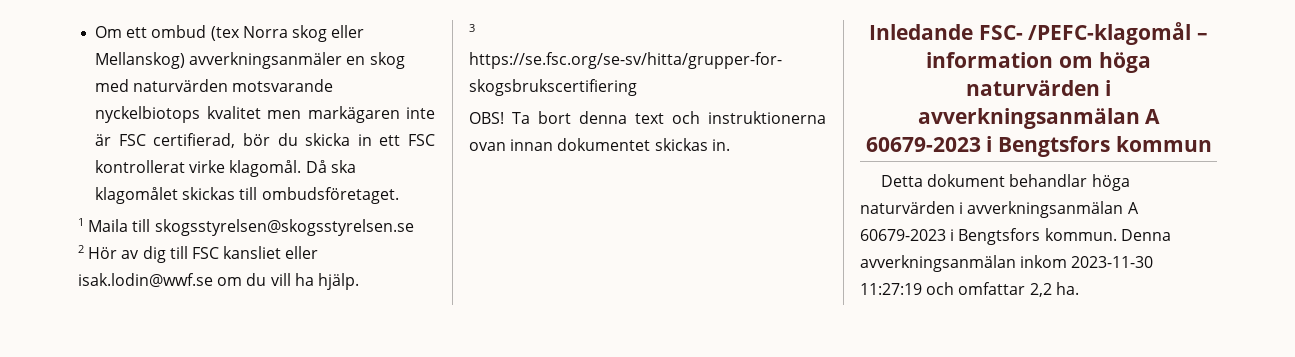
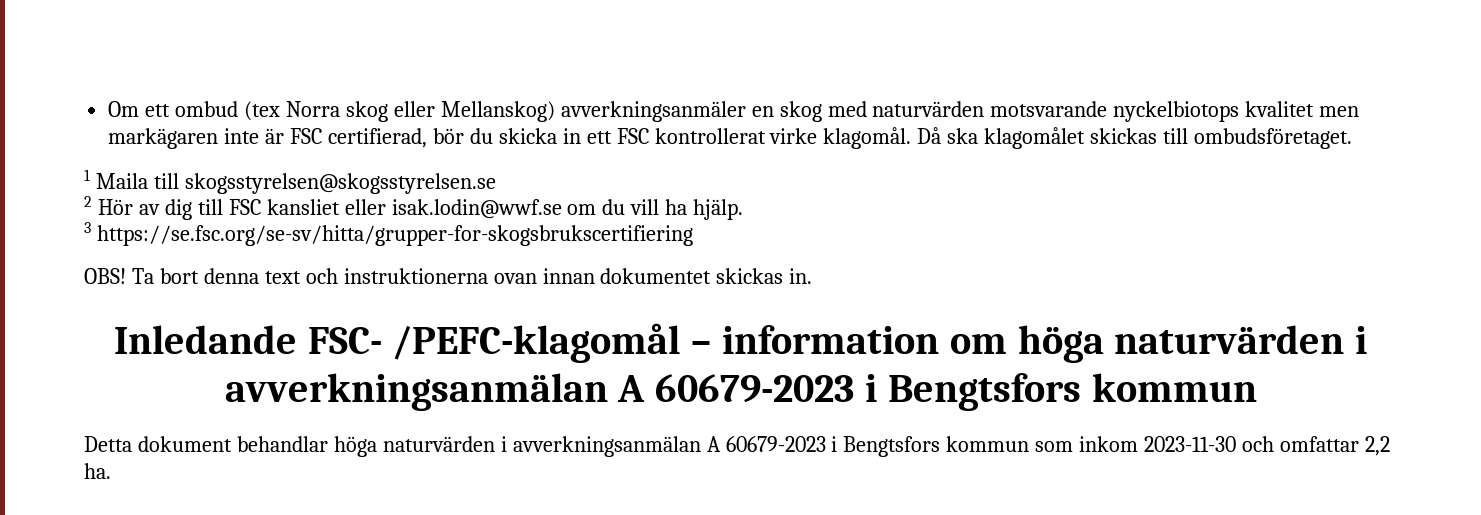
- Detta dokument behandlar höga naturvärden i avverkningsanmälan A 60679-2023 i Bengtsfors kommun. Denna avverkningsanmälan inkom 2023-11-30 11:27:19 och omfattar 2,2 ha.
+ Detta dokument behandlar höga naturvärden i avverkningsanmälan A 60679-2023 i Bengtsfors kommun som inkom 2023-11-30 och omfattar 2,2 ha.

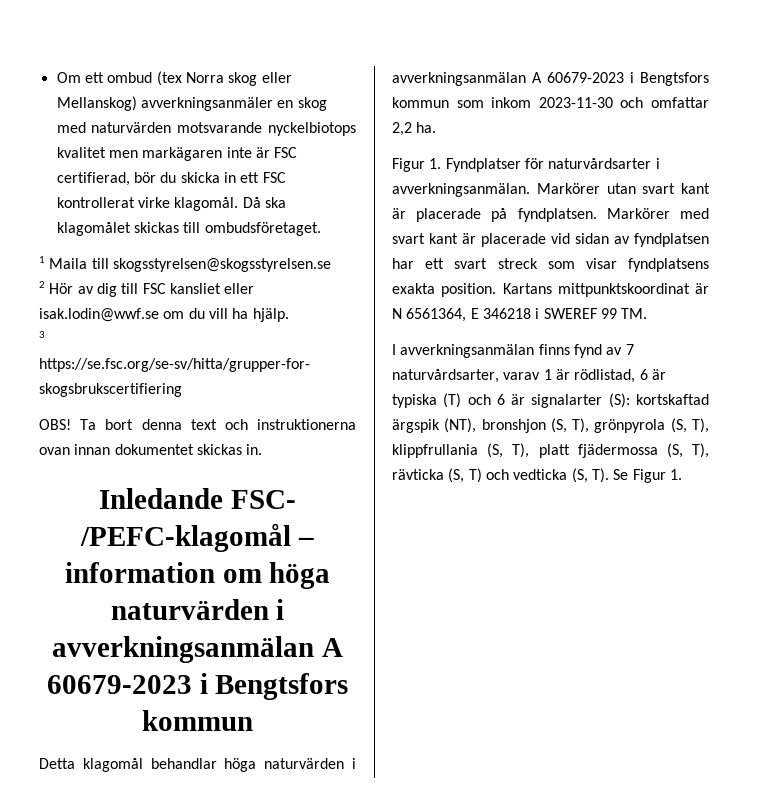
- Detta dokument behandlar höga naturvärden i avverkningsanmälan A 60679-2023 i Bengtsfors kommun som inkom 2023-11-30 och omfattar 2,2 ha.
+ Detta klagomål behandlar höga naturvärden i avverkningsanmälan A 60679-2023 i Bengtsfors kommun som inkom 2023-11-30 och omfattar 2,2 ha.
+ Figur 1. Fyndplatser för naturvårdsarter i avverkningsanmälan. Markörer utan svart kant är placerade på fyndplatsen. Markörer med svart kant är placerade vid sidan av fyndplatsen har ett svart streck som visar fyndplatsens exakta position. Kartans mittpunktskoordinat är N 6561364, E 346218 i SWEREF 99 TM.
+ I avverkningsanmälan finns fynd av 7 naturvårdsarter, varav 1 är rödlistad, 6 är typiska (T) och 6 är signalarter (S): kortskaftad ärgspik (NT), bronshjon (S, T), grönpyrola (S, T), klippfrullania (S, T), platt fjädermossa (S, T), rävticka (S, T) och vedticka (S, T). Se Figur 1.

